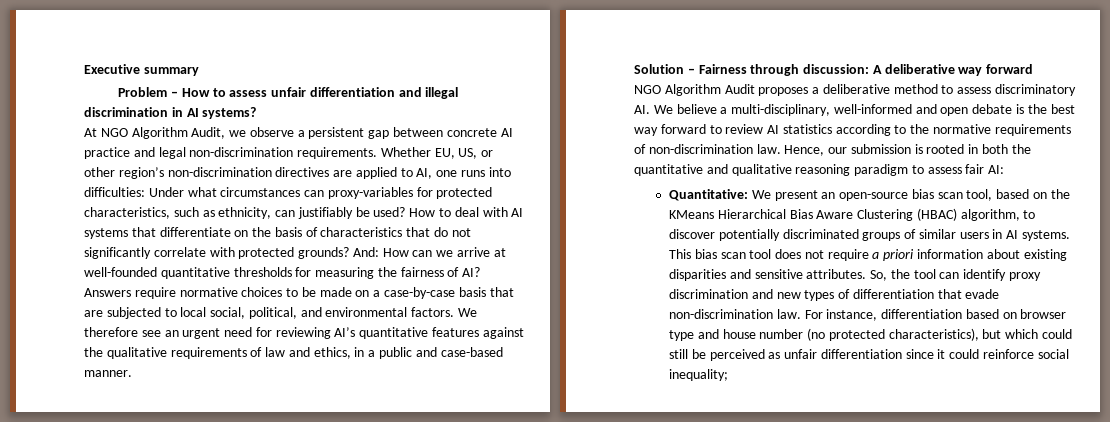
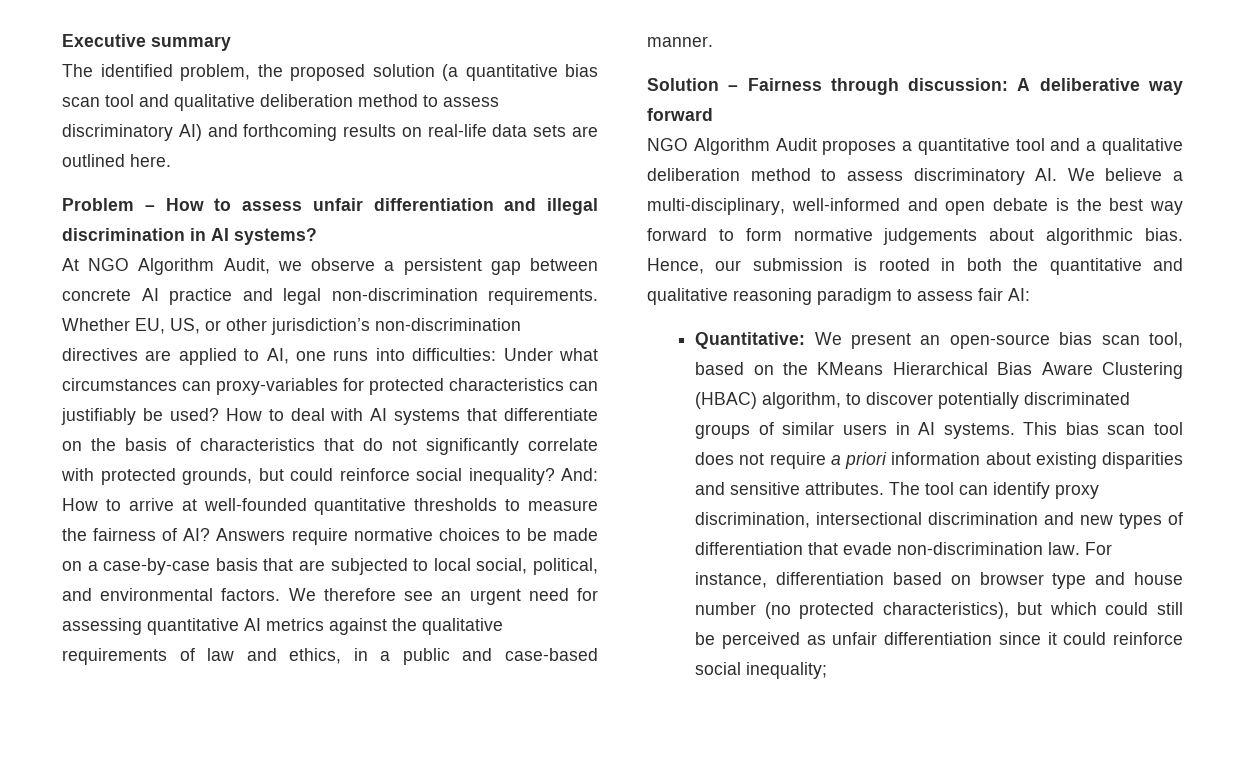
+ The identified problem, the proposed solution (a quantitative bias scan tool and qualitative deliberation method to assess discriminatory AI) and forthcoming results on real-life data sets are outlined here.
- Whether EU, US, or other region’s non-discrimination directives are applied to AI, one runs into difficulties: Under what circumstances can proxy-variables for protected characteristics, such as ethnicity, can justifiably be used?
+ Whether EU, US, or other jurisdiction’s non-discrimination directives are applied to AI, one runs into difficulties: Under what circumstances can proxy-variables for protected characteristics can justifiably be used?
- How to deal with AI systems that differentiate on the basis of characteristics that do not significantly correlate with protected grounds? And: How can we arrive at well-founded quantitative thresholds for measuring the fairness of AI?
+ How to deal with AI systems that differentiate on the basis of characteristics that do not significantly correlate with protected grounds, but could reinforce social inequality? And: How to arrive at well-founded quantitative thresholds to measure the fairness of AI?
- We therefore see an urgent need for reviewing AI’s quantitative features against the qualitative requirements of law and ethics, in a public and case-based manner.
+ We therefore see an urgent need for assessing quantitative AI metrics against the qualitative requirements of law and ethics, in a public and case-based manner.
- NGO Algorithm Audit proposes a deliberative method to assess discriminatory AI. We believe a multi-disciplinary, well-informed and open debate is the best way forward to review AI statistics according to the normative requirements of non-discrimination law.
+ NGO Algorithm Audit proposes a quantitative tool and a qualitative deliberation method to assess discriminatory AI. We believe a multi-disciplinary, well-informed and open debate is the best way forward to form normative judgements about algorithmic bias.
- So, the tool can identify proxy discrimination and new types of differentiation that evade non-discrimination law.
+ The tool can identify proxy discrimination, intersectional discrimination and new types of differentiation that evade non-discrimination law.

